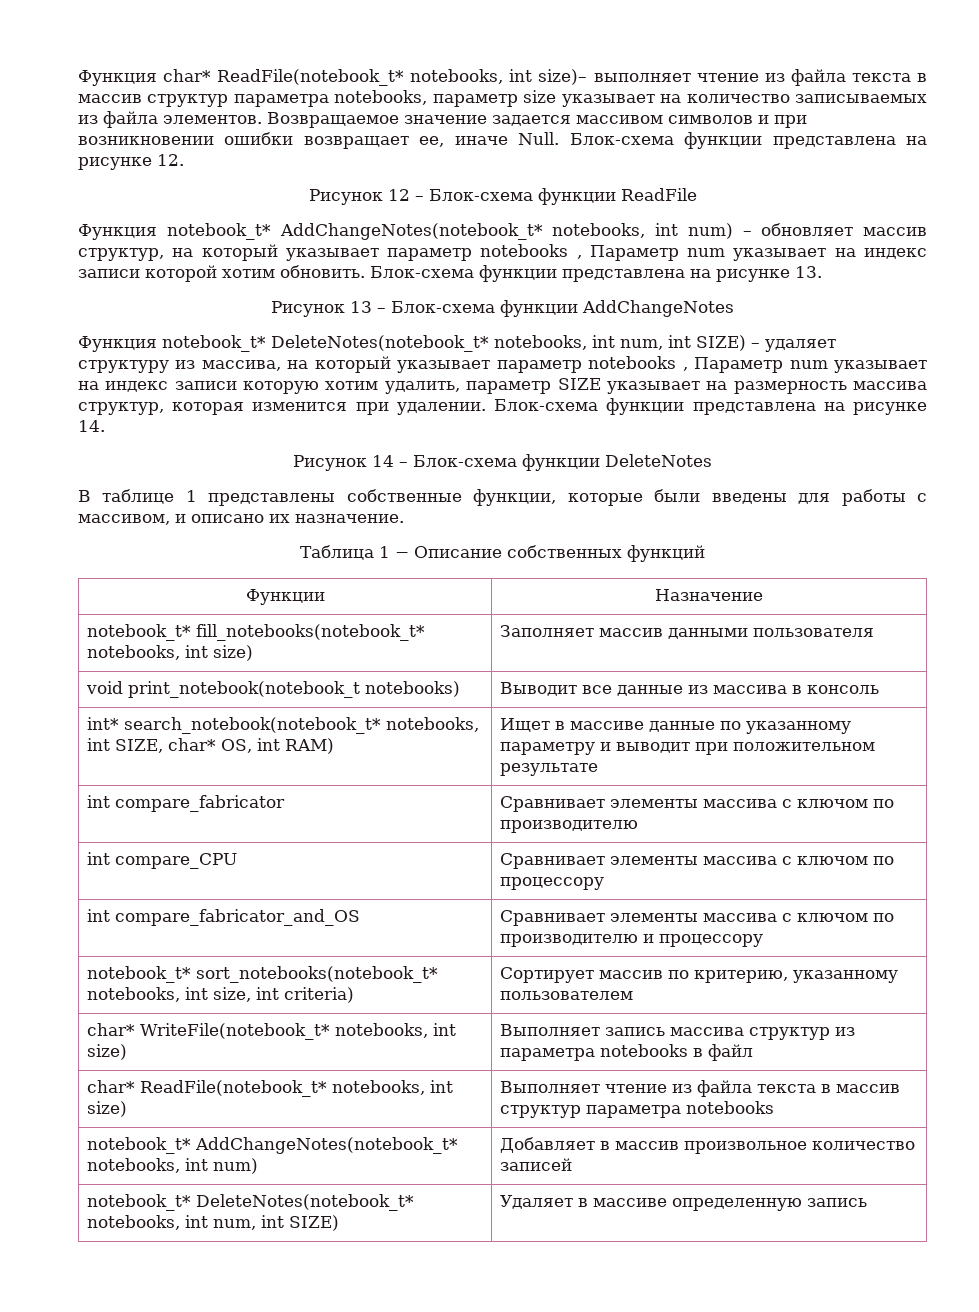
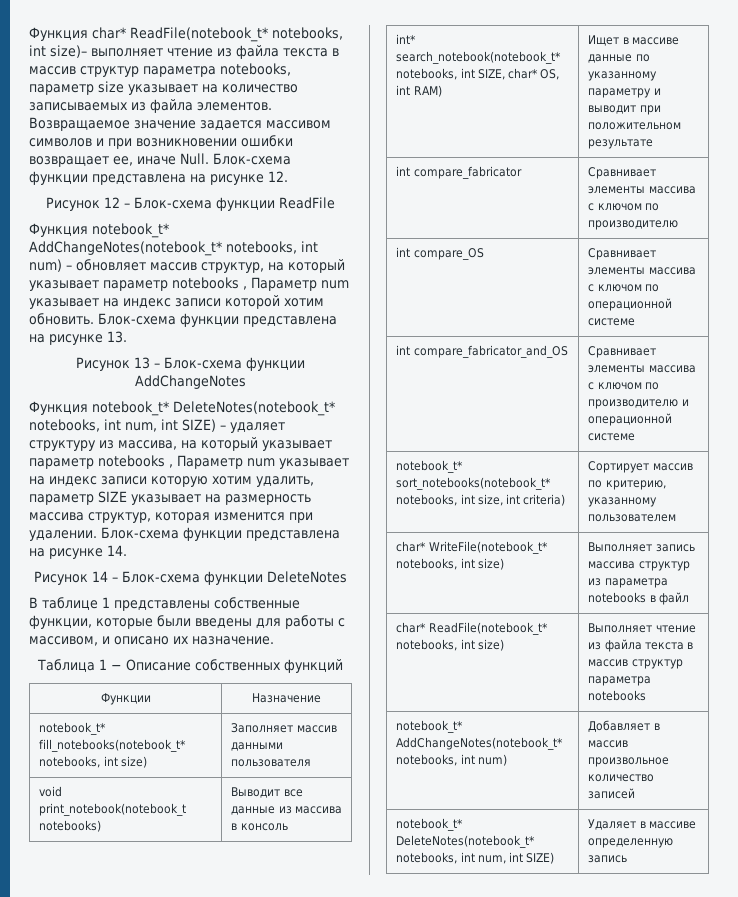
- int compare_CPU | Сравнивает элементы массива с ключом по процессору
+ int compare_OS | Сравнивает элементы массива с ключом по операционной системе
- int compare_fabricator_and_OS | Сравнивает элементы массива с ключом по производителю и процессору
+ int compare_fabricator_and_OS | Сравнивает элементы массива с ключом по производителю и операционной системе

